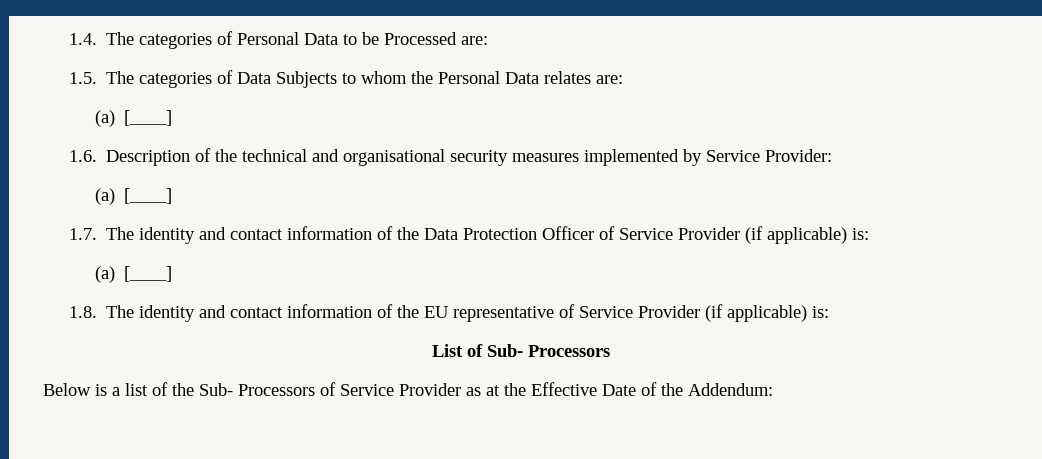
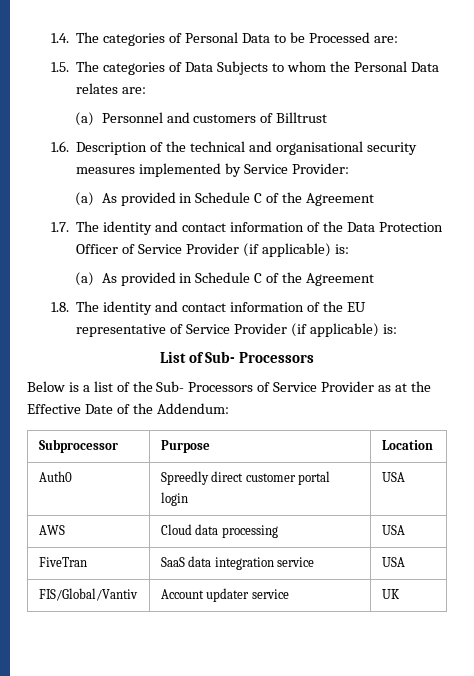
  1.5. The categories of Data Subjects to whom the Personal Data relates are:
- (a) [____]
+ (a) Personnel and customers of Billtrust
  1.6. Description of the technical and organisational security measures implemented by Service Provider:
- (a) [____]
+ (a) As provided in Schedule C of the Agreement
  1.7. The identity and contact information of the Data Protection Officer of Service Provider (if applicable) is:
- (a) [____]
+ (a) As provided in Schedule C of the Agreement
+ Subprocessor | Purpose | Location
+ Auth0 | Spreedly direct customer portal login | USA
+ AWS | Cloud data processing | USA
+ FiveTran | SaaS data integration service | USA
+ FIS/Global/Vantiv | Account updater service | UK

